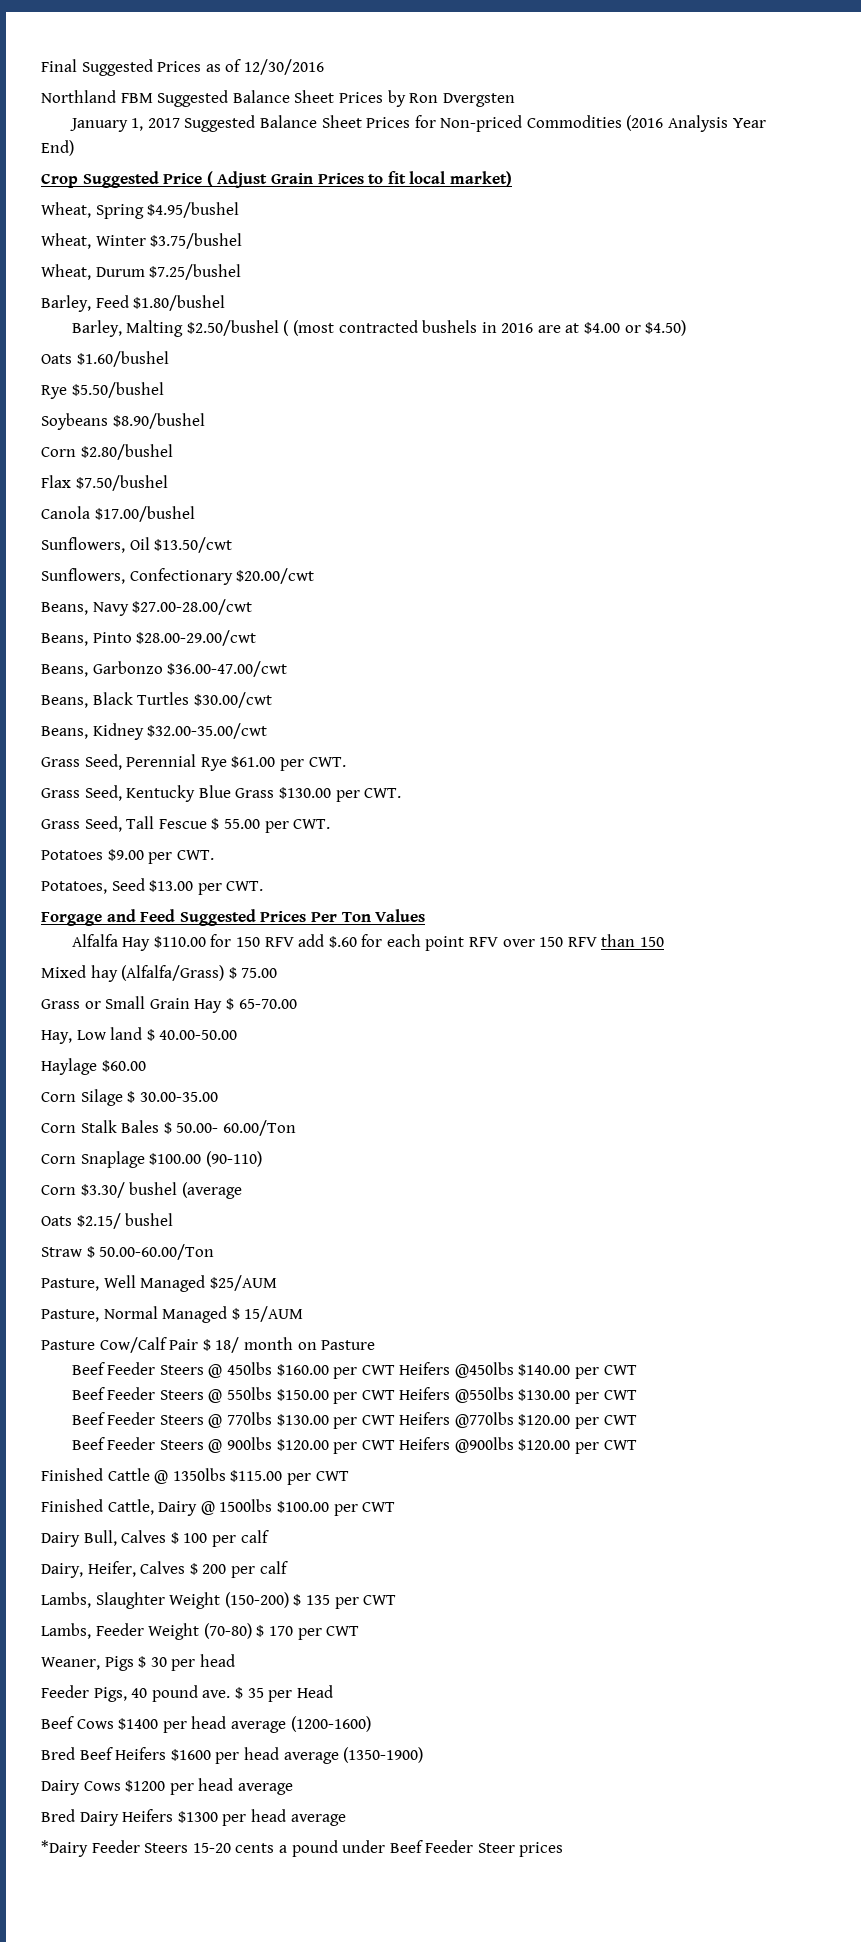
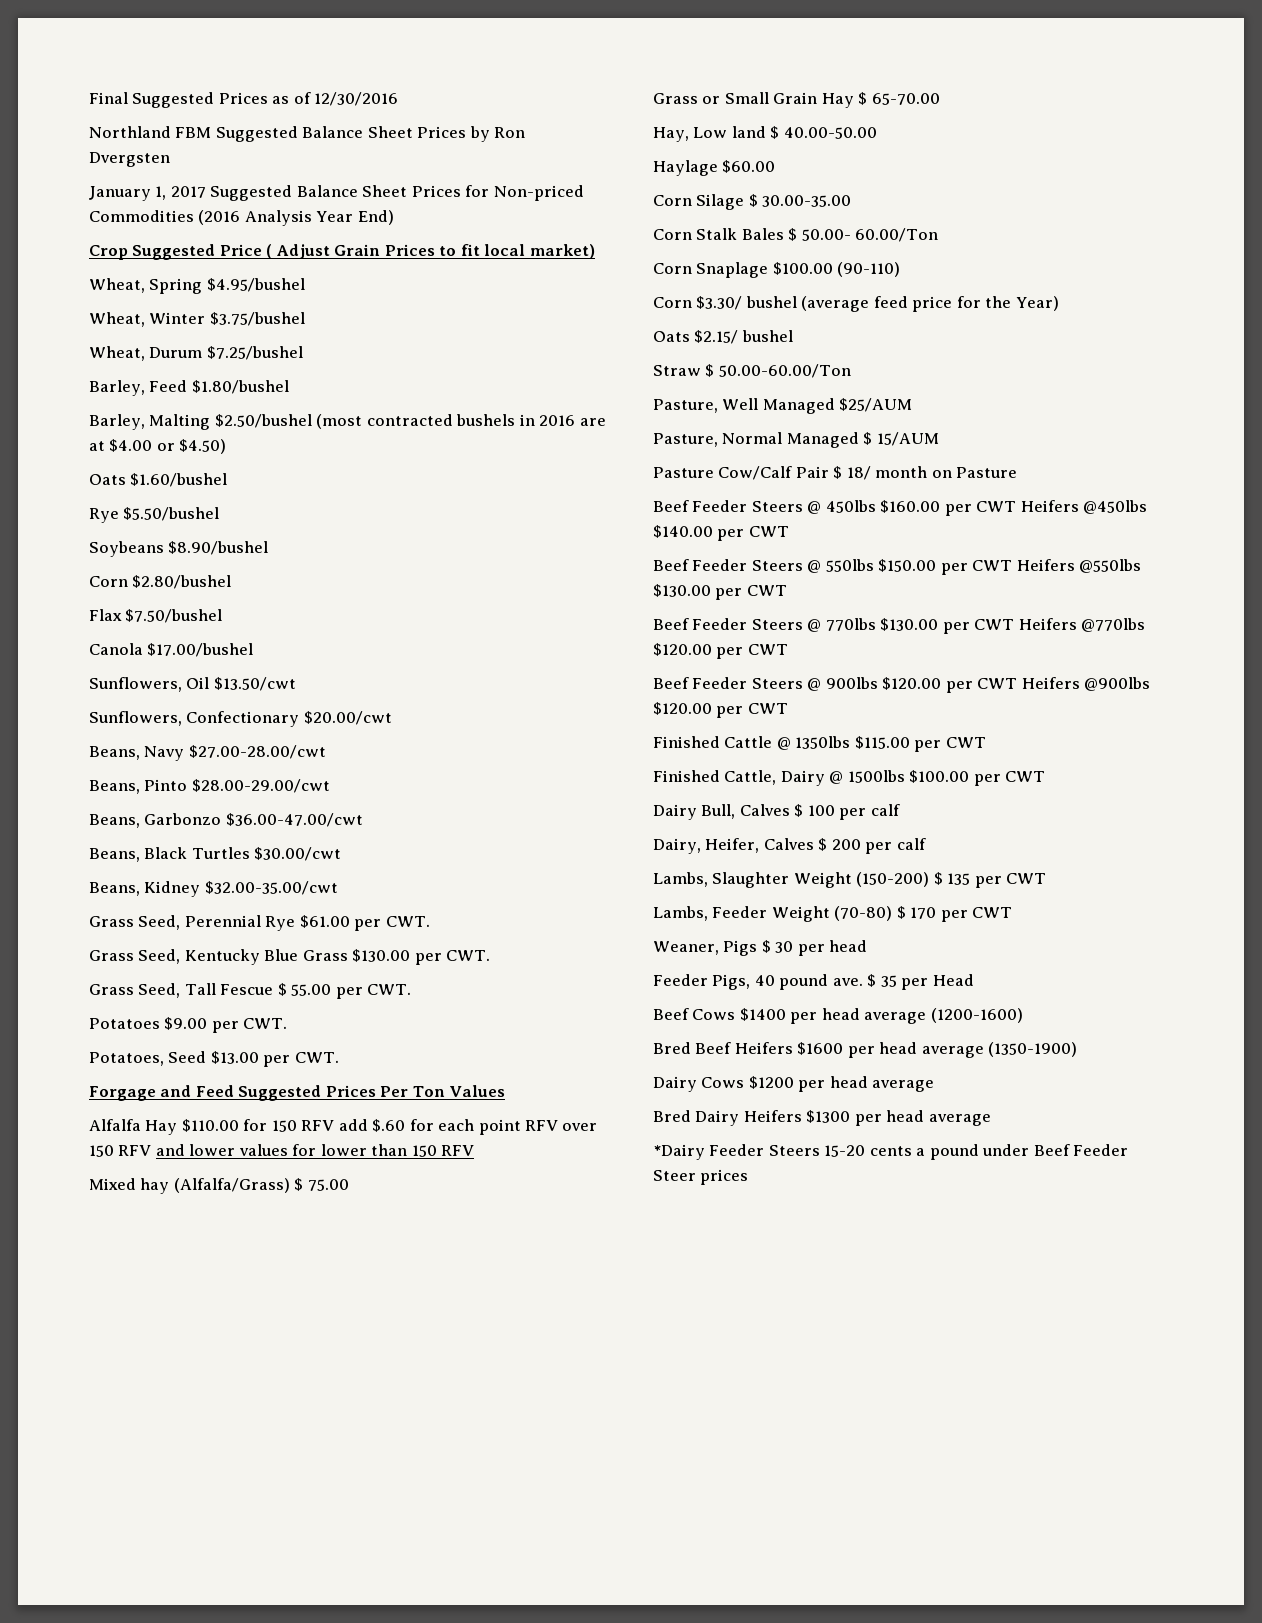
- Barley, Malting $2.50/bushel ( (most contracted bushels in 2016 are at $4.00 or $4.50)
+ Barley, Malting $2.50/bushel (most contracted bushels in 2016 are at $4.00 or $4.50)
- Alfalfa Hay $110.00 for 150 RFV add $.60 for each point RFV over 150 RFV than 150
+ Alfalfa Hay $110.00 for 150 RFV add $.60 for each point RFV over 150 RFV and lower values for lower than 150 RFV
- Corn $3.30/ bushel (average
+ Corn $3.30/ bushel (average feed price for the Year)

